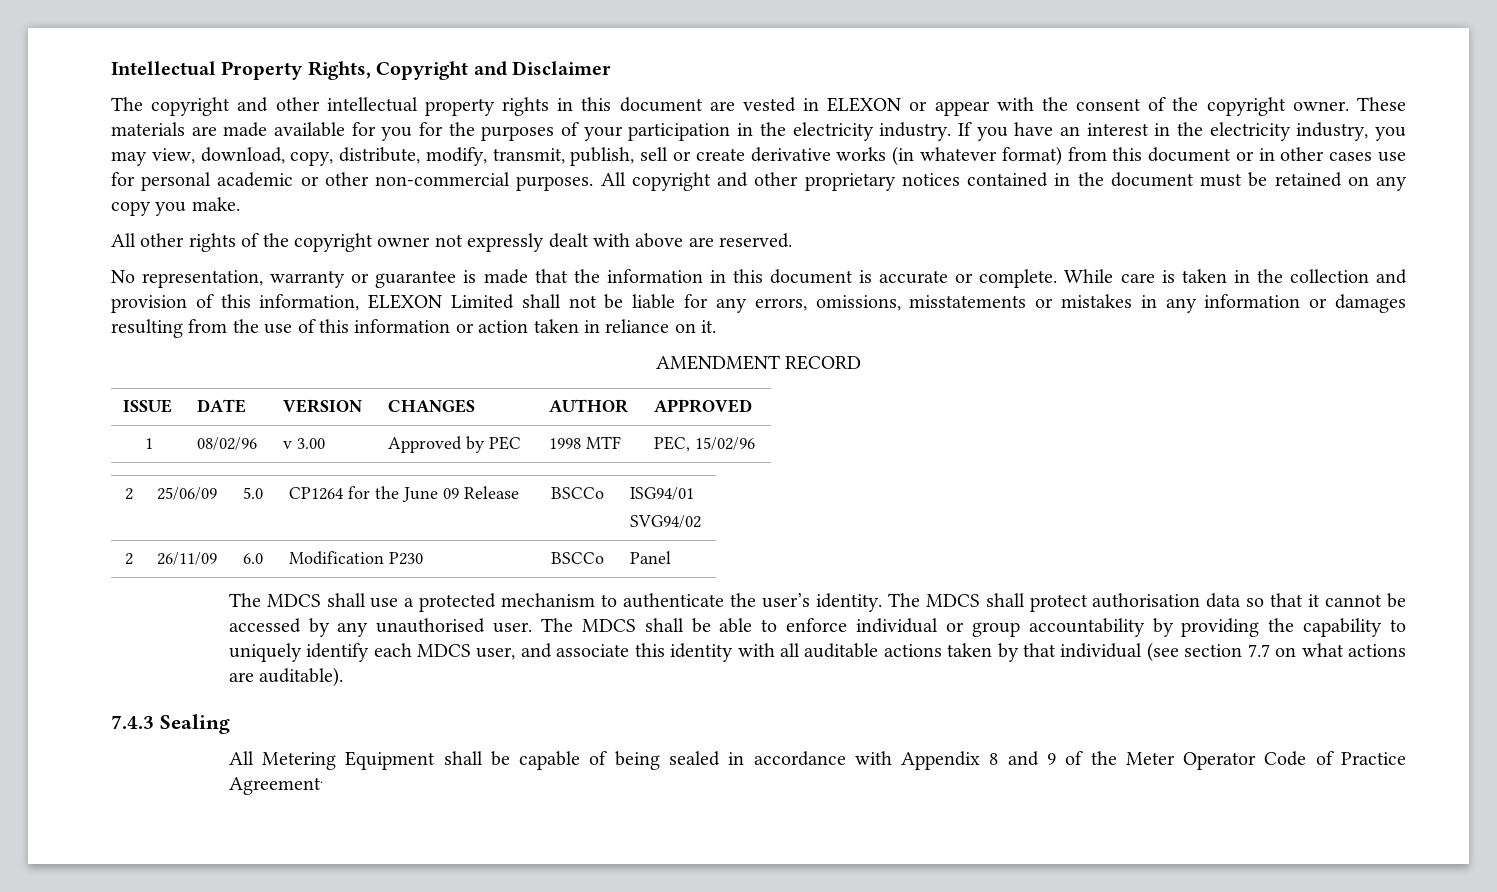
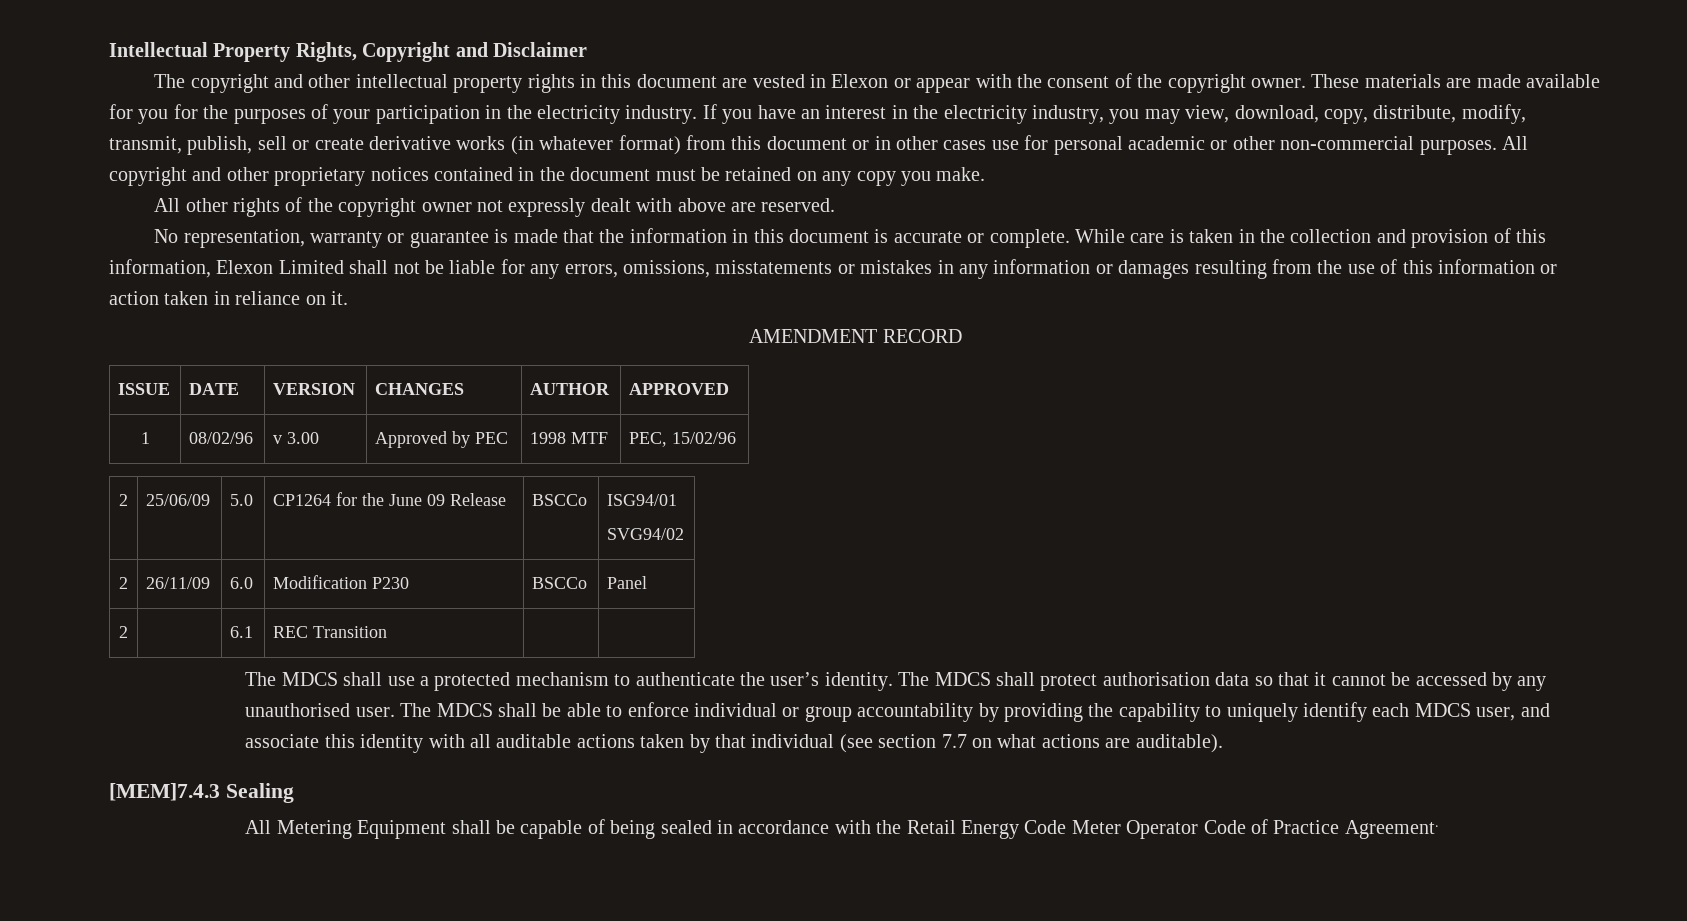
- The copyright and other intellectual property rights in this document are vested in ELEXON or appear with the consent of the copyright owner.
+ The copyright and other intellectual property rights in this document are vested in Elexon or appear with the consent of the copyright owner.
- While care is taken in the collection and provision of this information, ELEXON Limited shall not be liable for any errors, omissions, misstatements or mistakes in any information or damages resulting from the use of this information or action taken in reliance on it.
+ While care is taken in the collection and provision of this information, Elexon Limited shall not be liable for any errors, omissions, misstatements or mistakes in any information or damages resulting from the use of this information or action taken in reliance on it.
+ 2 | | 6.1 | REC Transition | |
- 7.4.3 Sealing
+ [MEM]7.4.3 Sealing
- All Metering Equipment shall be capable of being sealed in accordance with Appendix 8 and 9 of the Meter Operator Code of Practice Agreement.
+ All Metering Equipment shall be capable of being sealed in accordance with the Retail Energy Code Meter Operator Code of Practice Agreement.

